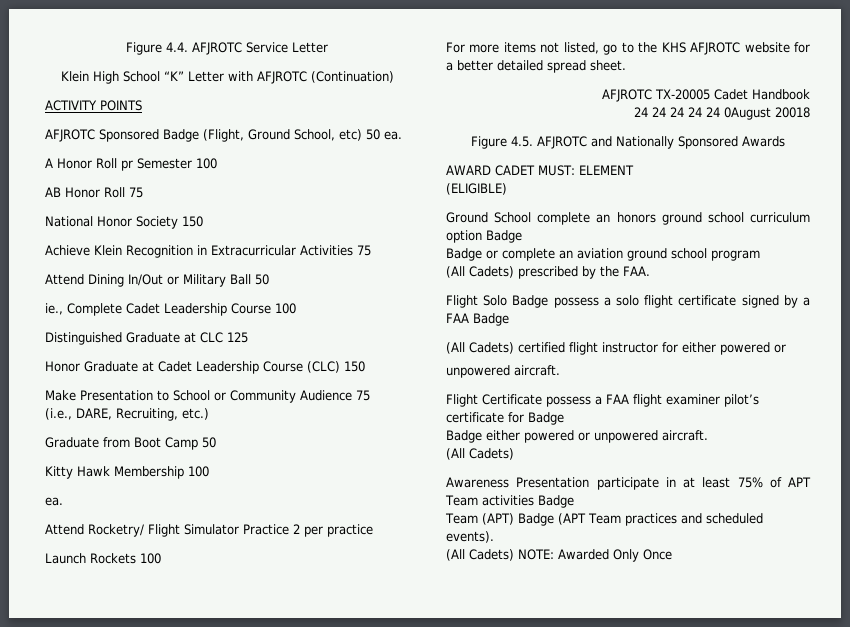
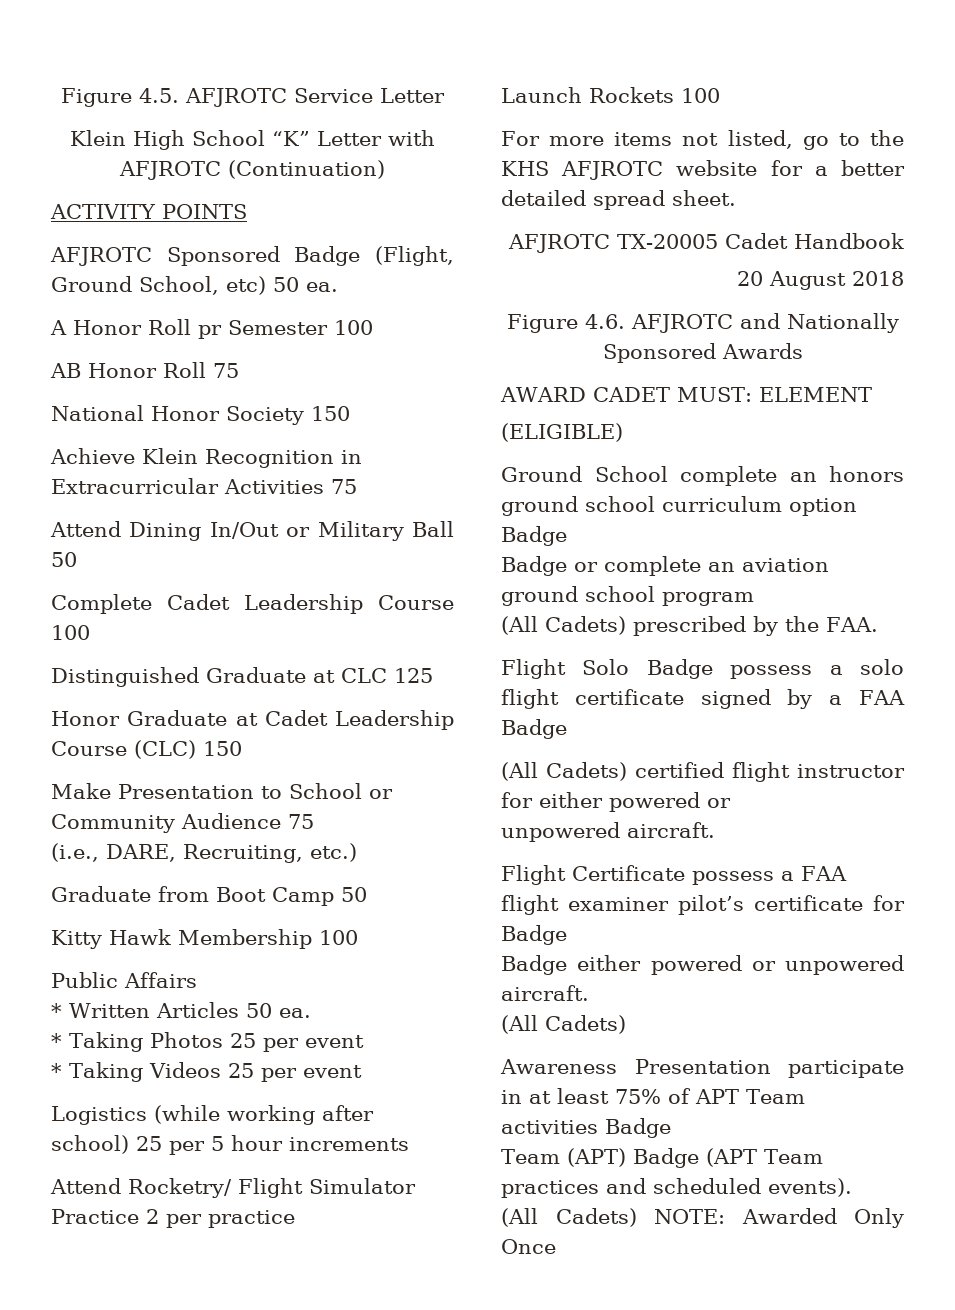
- Figure 4.4. AFJROTC Service Letter
+ Figure 4.5. AFJROTC Service Letter
- ie., Complete Cadet Leadership Course 100
+ Complete Cadet Leadership Course 100
  Kitty Hawk Membership 100
- ea.
+ Public Affairs
+ * Written Articles 50 ea.
+ * Taking Photos 25 per event
+ * Taking Videos 25 per event
+ Logistics (while working after school) 25 per 5 hour increments
- 24 24 24 24 24 0August 20018
- Figure 4.5. AFJROTC and Nationally Sponsored Awards
+ 20 August 2018
+ Figure 4.6. AFJROTC and Nationally Sponsored Awards

